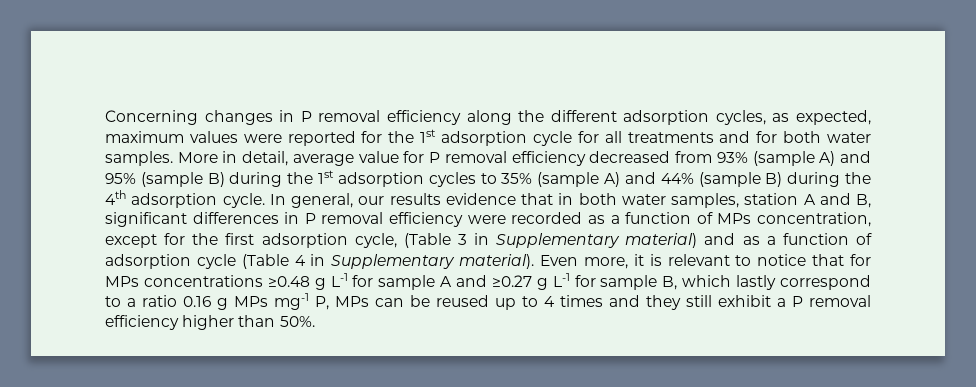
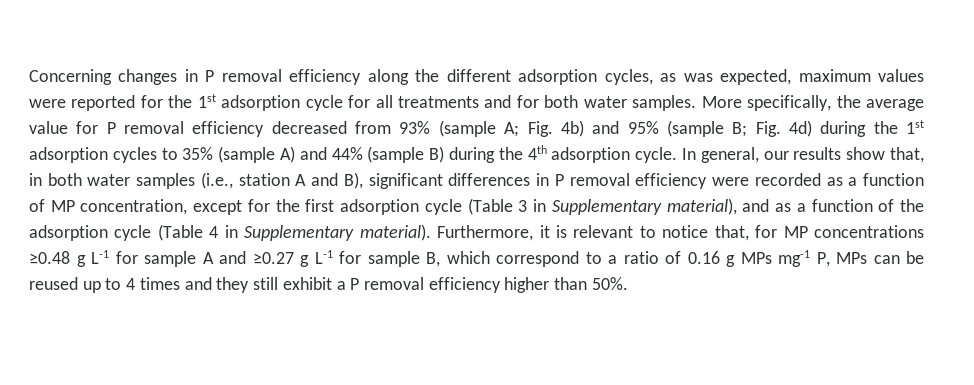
- Concerning changes in P removal efficiency along the different adsorption cycles, as expected, maximum values were reported for the 1st adsorption cycle for all treatments and for both water samples.
+ Concerning changes in P removal efficiency along the different adsorption cycles, as was expected, maximum values were reported for the 1st adsorption cycle for all treatments and for both water samples.
- More in detail, average value for P removal efficiency decreased from 93% (sample A) and 95% (sample B) during the 1st adsorption cycles to 35% (sample A) and 44% (sample B) during the 4th adsorption cycle.
+ More specifically, the average value for P removal efficiency decreased from 93% (sample A; Fig. 4b) and 95% (sample B; Fig. 4d) during the 1st adsorption cycles to 35% (sample A) and 44% (sample B) during the 4th adsorption cycle.
- In general, our results evidence that in both water samples, station A and B, significant differences in P removal efficiency were recorded as a function of MPs concentration, except for the first adsorption cycle, (Table 3 in Supplementary material) and as a function of adsorption cycle (Table 4 in Supplementary material).
+ In general, our results show that, in both water samples (i.e., station A and B), significant differences in P removal efficiency were recorded as a function of MP concentration, except for the first adsorption cycle (Table 3 in Supplementary material), and as a function of the adsorption cycle (Table 4 in Supplementary material).
- Even more, it is relevant to notice that for MPs concentrations ≥0.48 g L-1 for sample A and ≥0.27 g L-1 for sample B, which lastly correspond to a ratio 0.16 g MPs mg-1 P, MPs can be reused up to 4 times and they still exhibit a P removal efficiency higher than 50%.
+ Furthermore, it is relevant to notice that, for MP concentrations ≥0.48 g L-1 for sample A and ≥0.27 g L-1 for sample B, which correspond to a ratio of 0.16 g MPs mg-1 P, MPs can be reused up to 4 times and they still exhibit a P removal efficiency higher than 50%.

